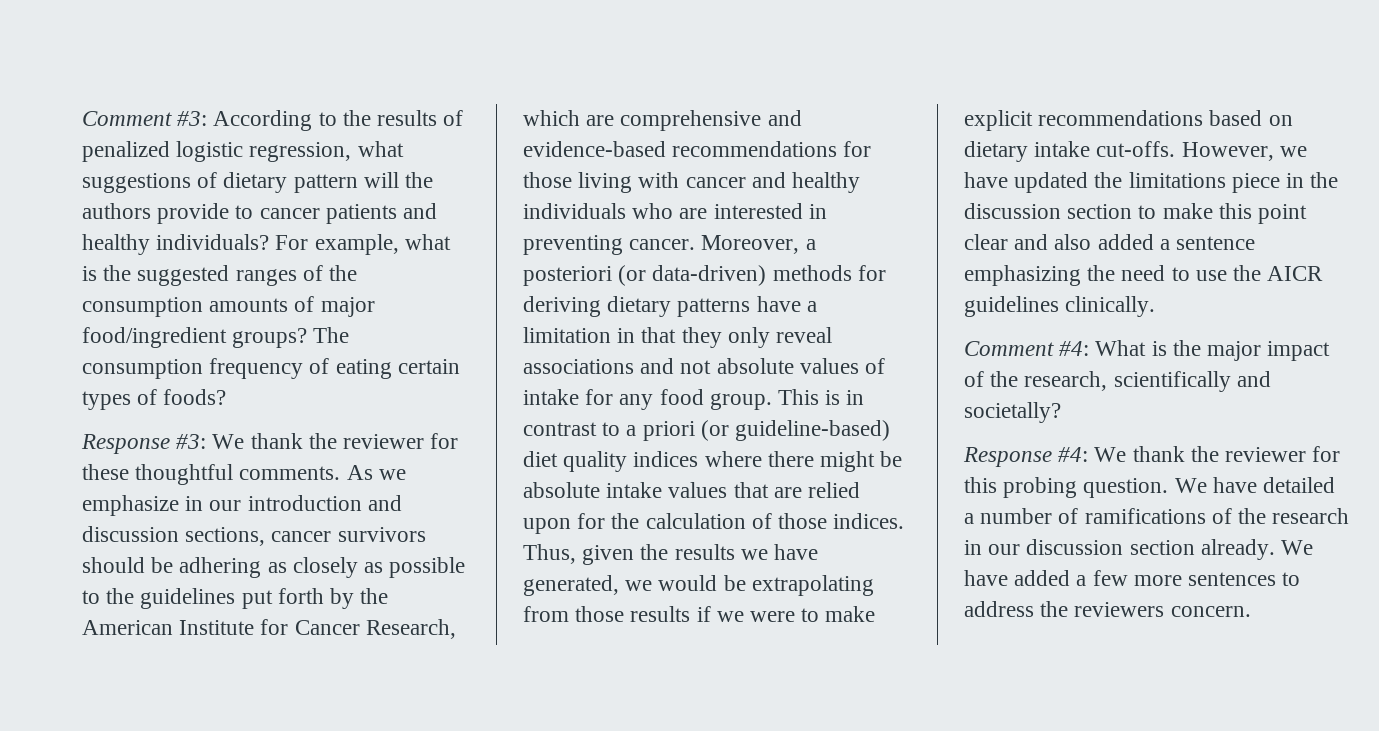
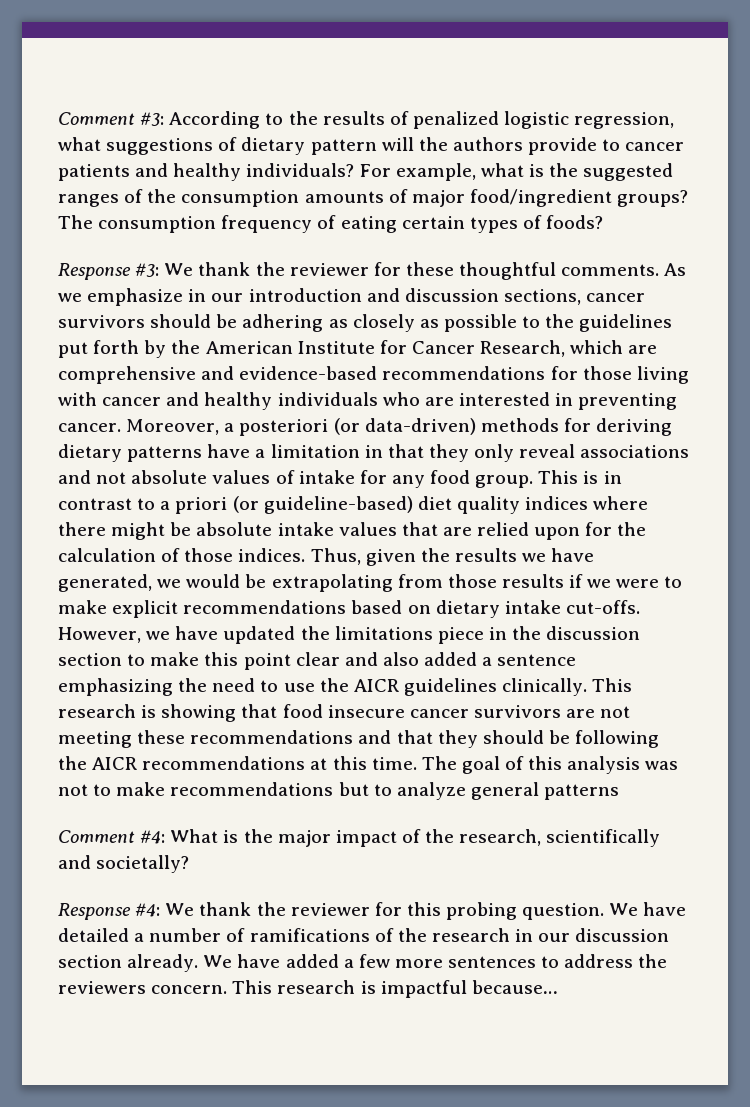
+ This research is showing that food insecure cancer survivors are not meeting these recommendations and that they should be following the AICR recommendations at this time. The goal of this analysis was not to make recommendations but to analyze general patterns
+ This research is impactful because…

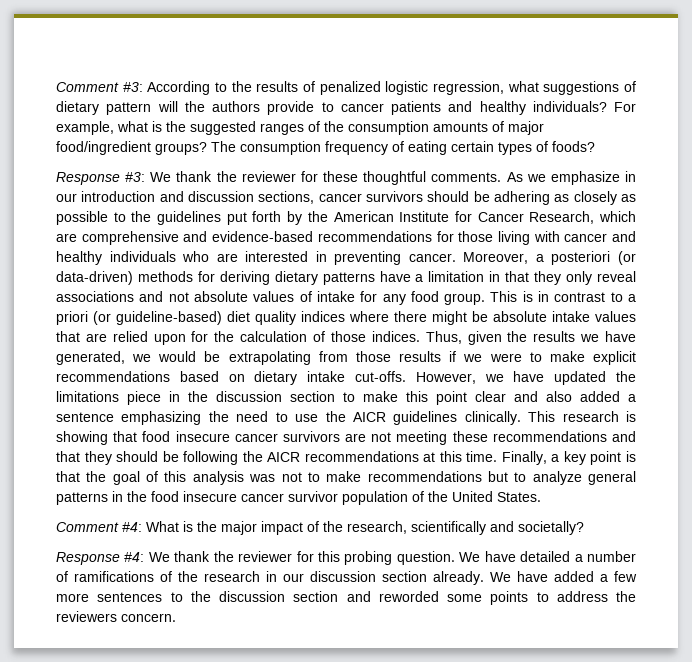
- The goal of this analysis was not to make recommendations but to analyze general patterns
+ Finally, a key point is that the goal of this analysis was not to make recommendations but to analyze general patterns in the food insecure cancer survivor population of the United States.
- We have added a few more sentences to address the reviewers concern. This research is impactful because…
+ We have added a few more sentences to the discussion section and reworded some points to address the reviewers concern.

